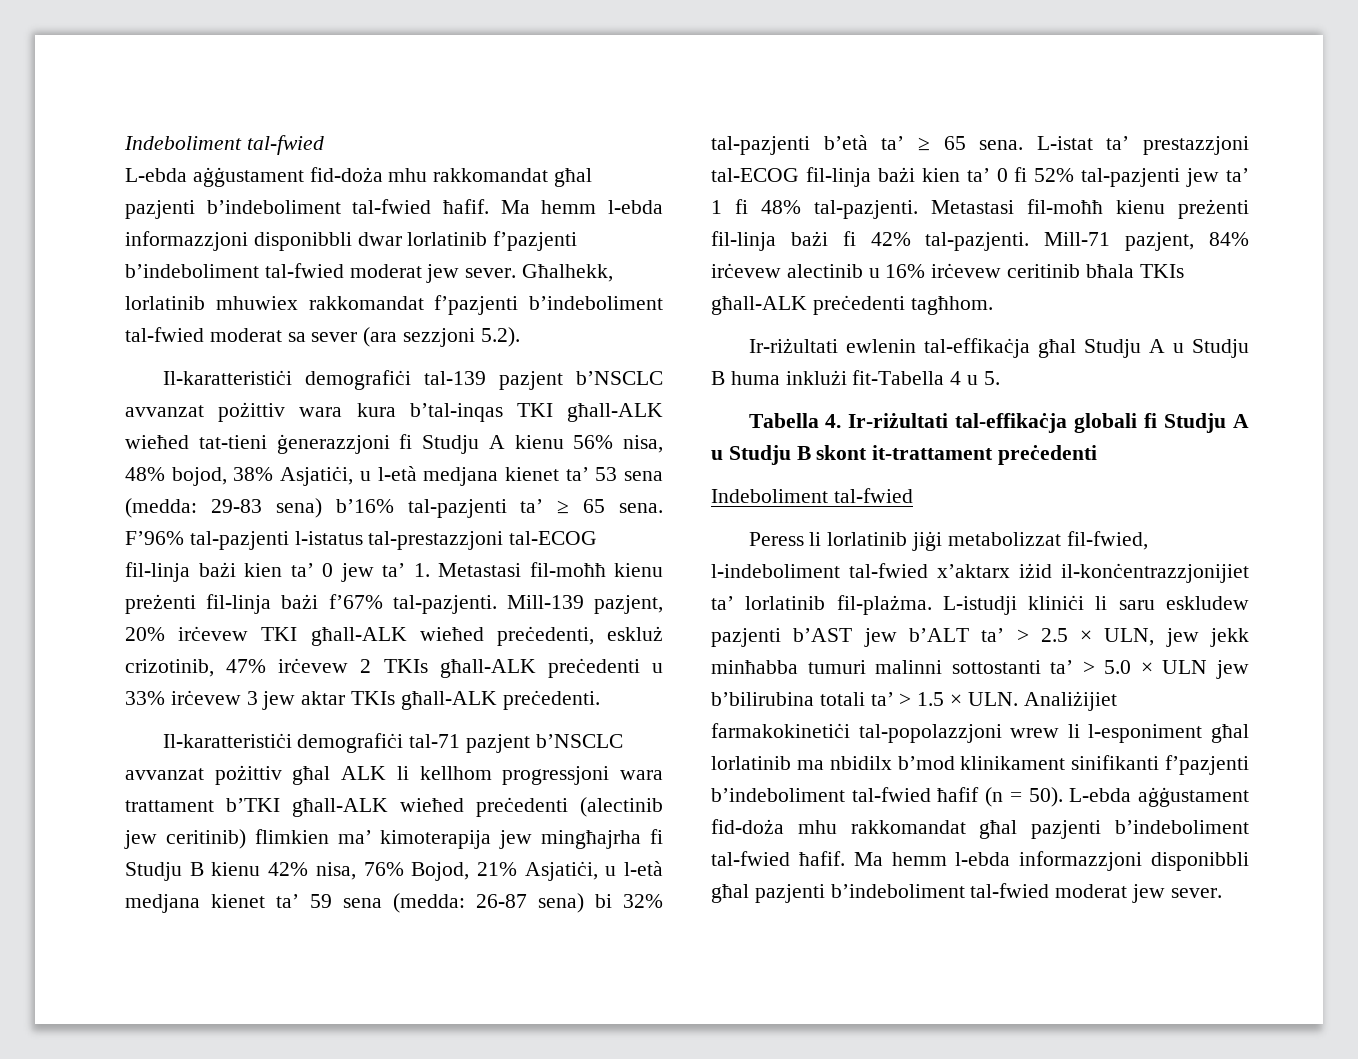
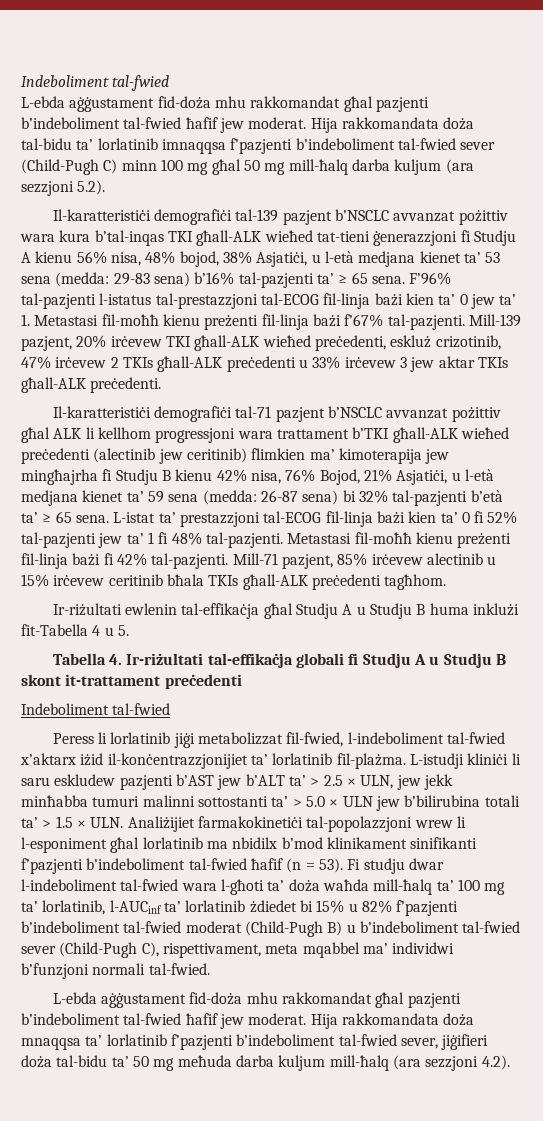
- L-ebda aġġustament fid-doża mhu rakkomandat għal pazjenti b’indeboliment tal-fwied ħafif. Ma hemm l-ebda informazzjoni disponibbli dwar lorlatinib f’pazjenti b’indeboliment tal-fwied moderat jew sever. Għalhekk, lorlatinib mhuwiex rakkomandat f’pazjenti b’indeboliment tal-fwied moderat sa sever (ara sezzjoni 5.2).
+ L-ebda aġġustament fid-doża mhu rakkomandat għal pazjenti b’indeboliment tal-fwied ħafif jew moderat. Hija rakkomandata doża tal-bidu ta’ lorlatinib imnaqqsa f’pazjenti b’indeboliment tal-fwied sever (Child-Pugh C) minn 100 mg għal 50 mg mill-ħalq darba kuljum (ara sezzjoni 5.2).
- Mill-71 pazjent, 84% irċevew alectinib u 16% irċevew ceritinib bħala TKIs għall-ALK preċedenti tagħhom.
+ Mill-71 pazjent, 85% irċevew alectinib u 15% irċevew ceritinib bħala TKIs għall-ALK preċedenti tagħhom.
- L-istudji kliniċi li saru eskludew pazjenti b’AST jew b’ALT ta’ > 2.5 × ULN, jew jekk minħabba tumuri malinni sottostanti ta’ > 5.0 × ULN jew b’bilirubina totali ta’ > 1.5 × ULN. Analiżijiet farmakokinetiċi tal-popolazzjoni wrew li l-esponiment għal lorlatinib ma nbidilx b’mod klinikament sinifikanti f’pazjenti b’indeboliment tal-fwied ħafif (n = 50). L-ebda aġġustament fid-doża mhu rakkomandat għal pazjenti b’indeboliment tal-fwied ħafif. Ma hemm l-ebda informazzjoni disponibbli għal pazjenti b’indeboliment tal-fwied moderat jew sever.
+ L-istudji kliniċi li saru eskludew pazjenti b’AST jew b’ALT ta’ > 2.5 × ULN, jew jekk minħabba tumuri malinni sottostanti ta’ > 5.0 × ULN jew b’bilirubina totali ta’ > 1.5 × ULN. Analiżijiet farmakokinetiċi tal-popolazzjoni wrew li l-esponiment għal lorlatinib ma nbidilx b’mod klinikament sinifikanti f’pazjenti b’indeboliment tal-fwied ħafif (n = 53). Fi studju dwar l-indeboliment tal-fwied wara l-għoti ta’ doża waħda mill-ħalq ta’ 100 mg ta’ lorlatinib, l-AUCinf ta’ lorlatinib żdiedet bi 15% u 82% f’pazjenti b’indeboliment tal-fwied moderat (Child-Pugh B) u b’indeboliment tal-fwied sever (Child-Pugh C), rispettivament, meta mqabbel ma’ individwi b’funzjoni normali tal-fwied.
+ L-ebda aġġustament fid-doża mhu rakkomandat għal pazjenti b’indeboliment tal-fwied ħafif jew moderat. Hija rakkomandata doża mnaqqsa ta’ lorlatinib f’pazjenti b’indeboliment tal-fwied sever, jiġifieri doża tal-bidu ta’ 50 mg meħuda darba kuljum mill-ħalq (ara sezzjoni 4.2).

